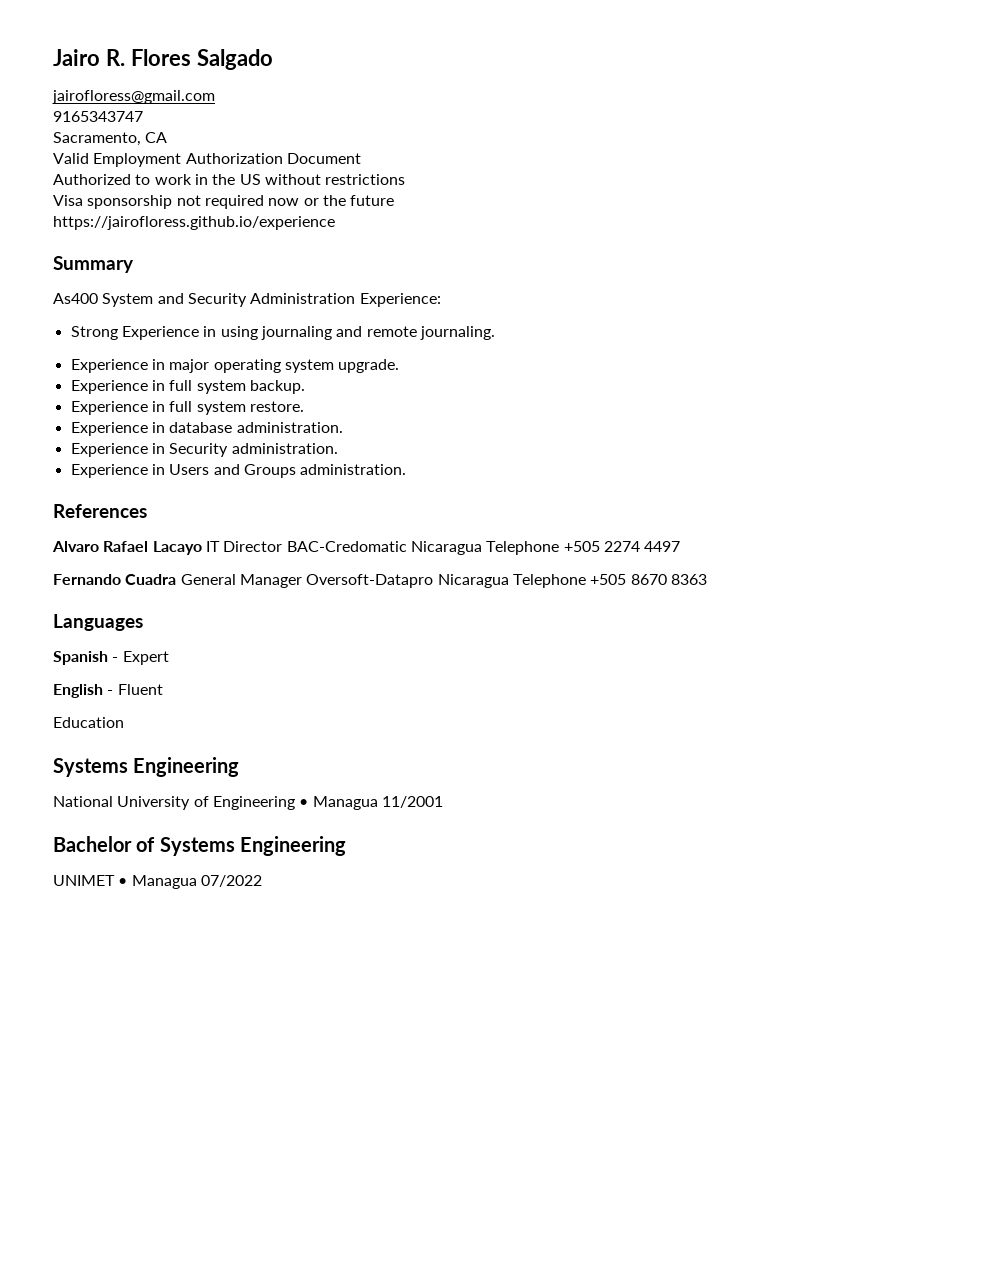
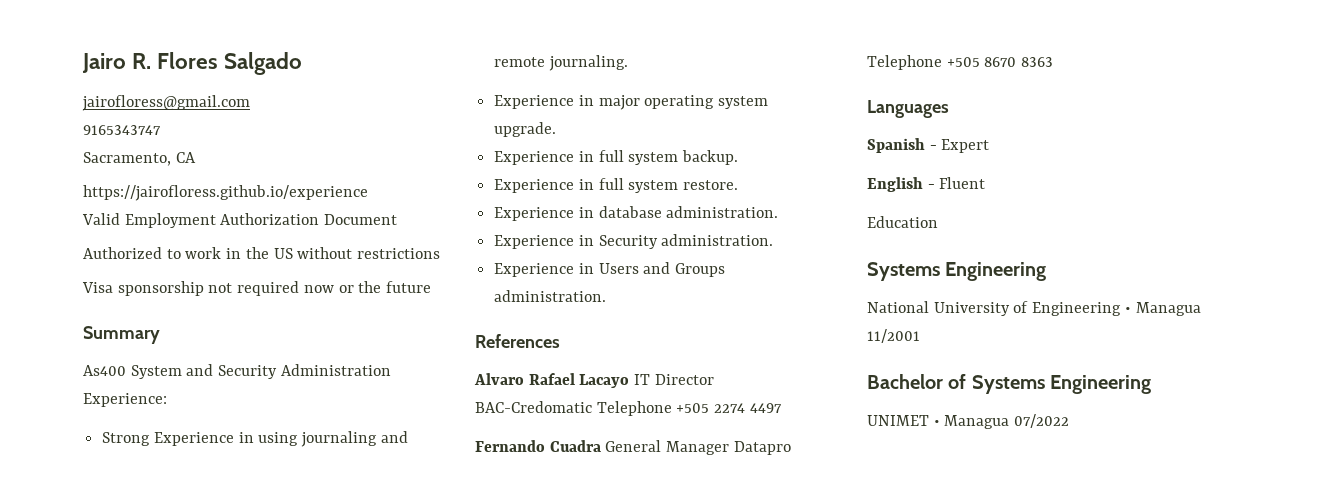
+ https://jairofloress.github.io/experience
- https://jairofloress.github.io/experience
- Alvaro Rafael Lacayo IT Director BAC-Credomatic Nicaragua Telephone +505 2274 4497
+ Alvaro Rafael Lacayo IT Director BAC-Credomatic Telephone +505 2274 4497
- Fernando Cuadra General Manager Oversoft-Datapro Nicaragua Telephone +505 8670 8363
+ Fernando Cuadra General Manager Datapro Telephone +505 8670 8363

